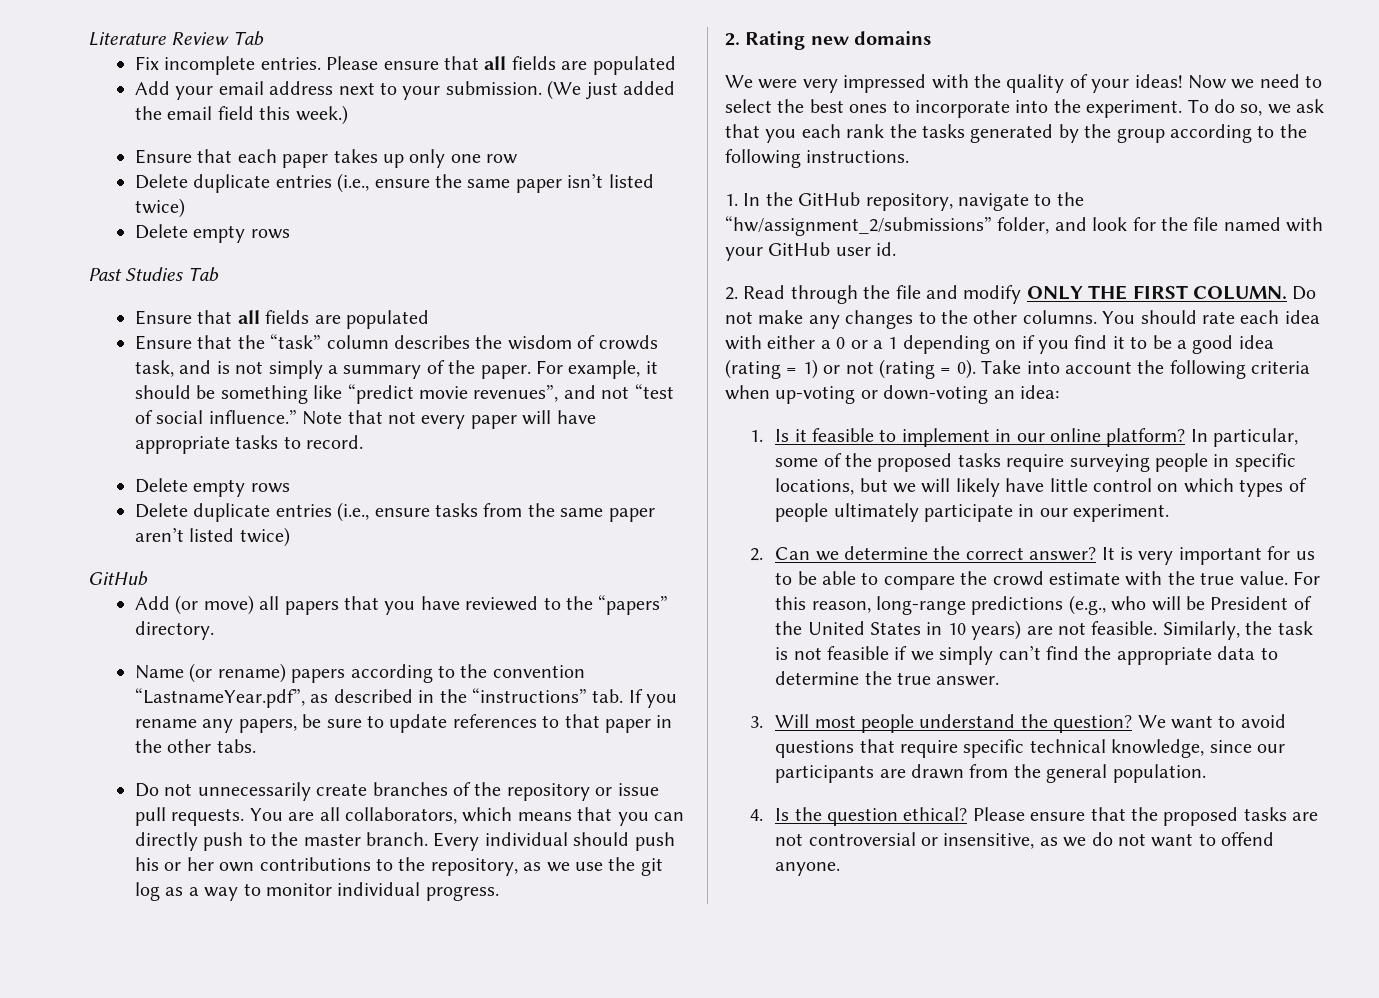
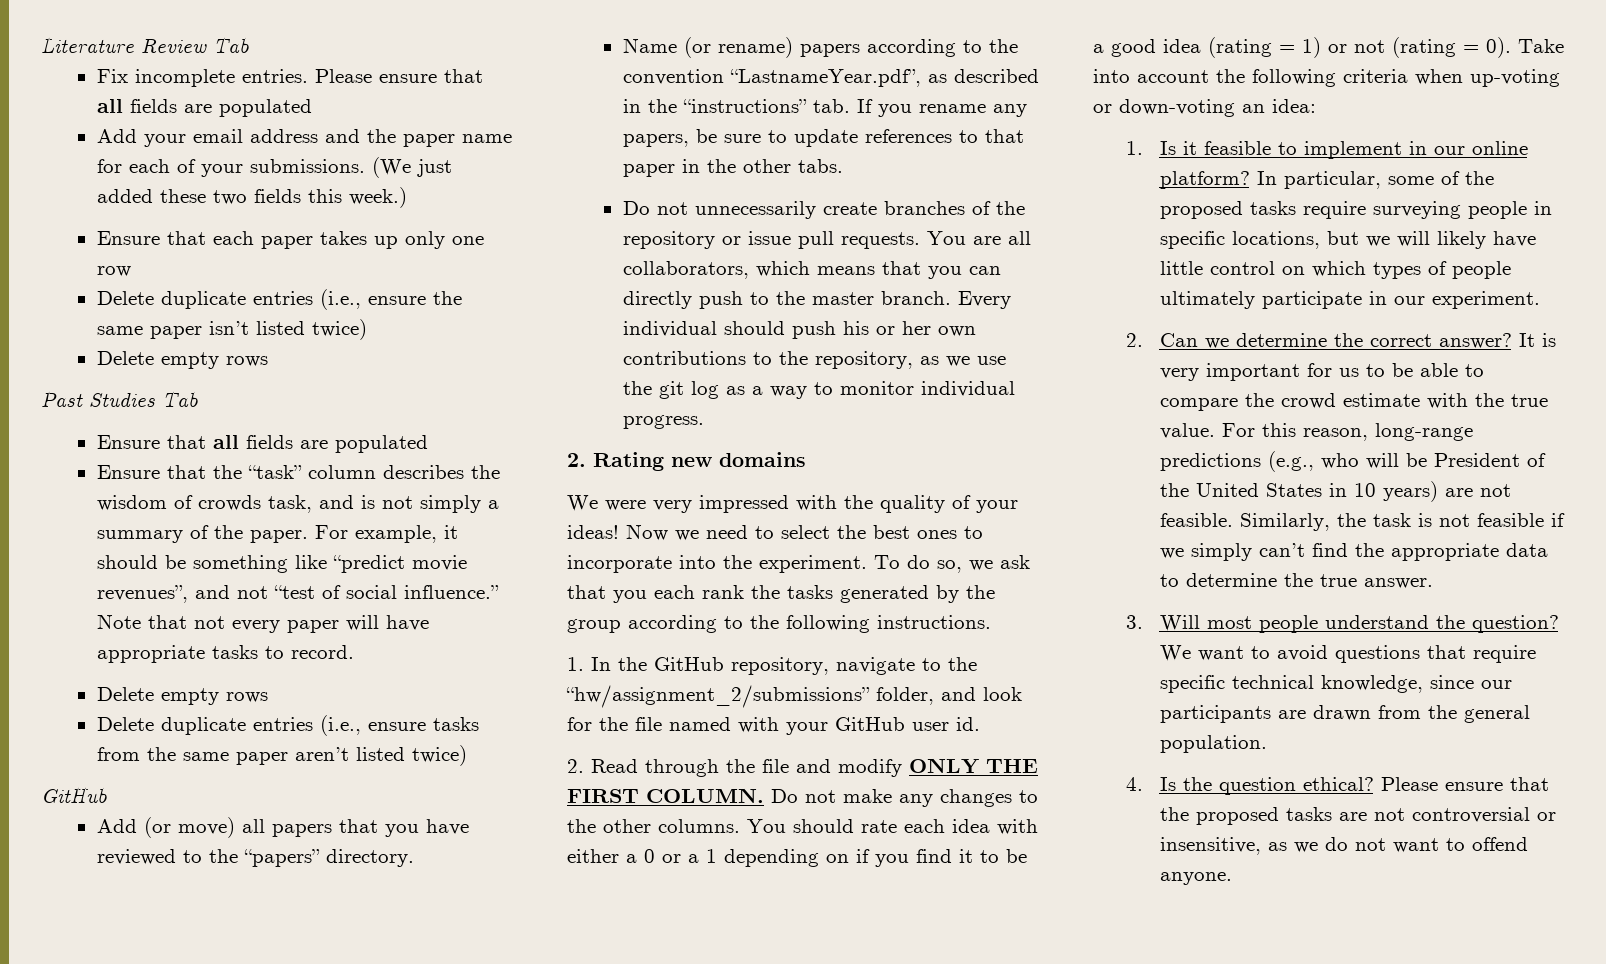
- Add your email address next to your submission. (We just added the email field this week.)
+ Add your email address and the paper name for each of your submissions. (We just added these two fields this week.)

